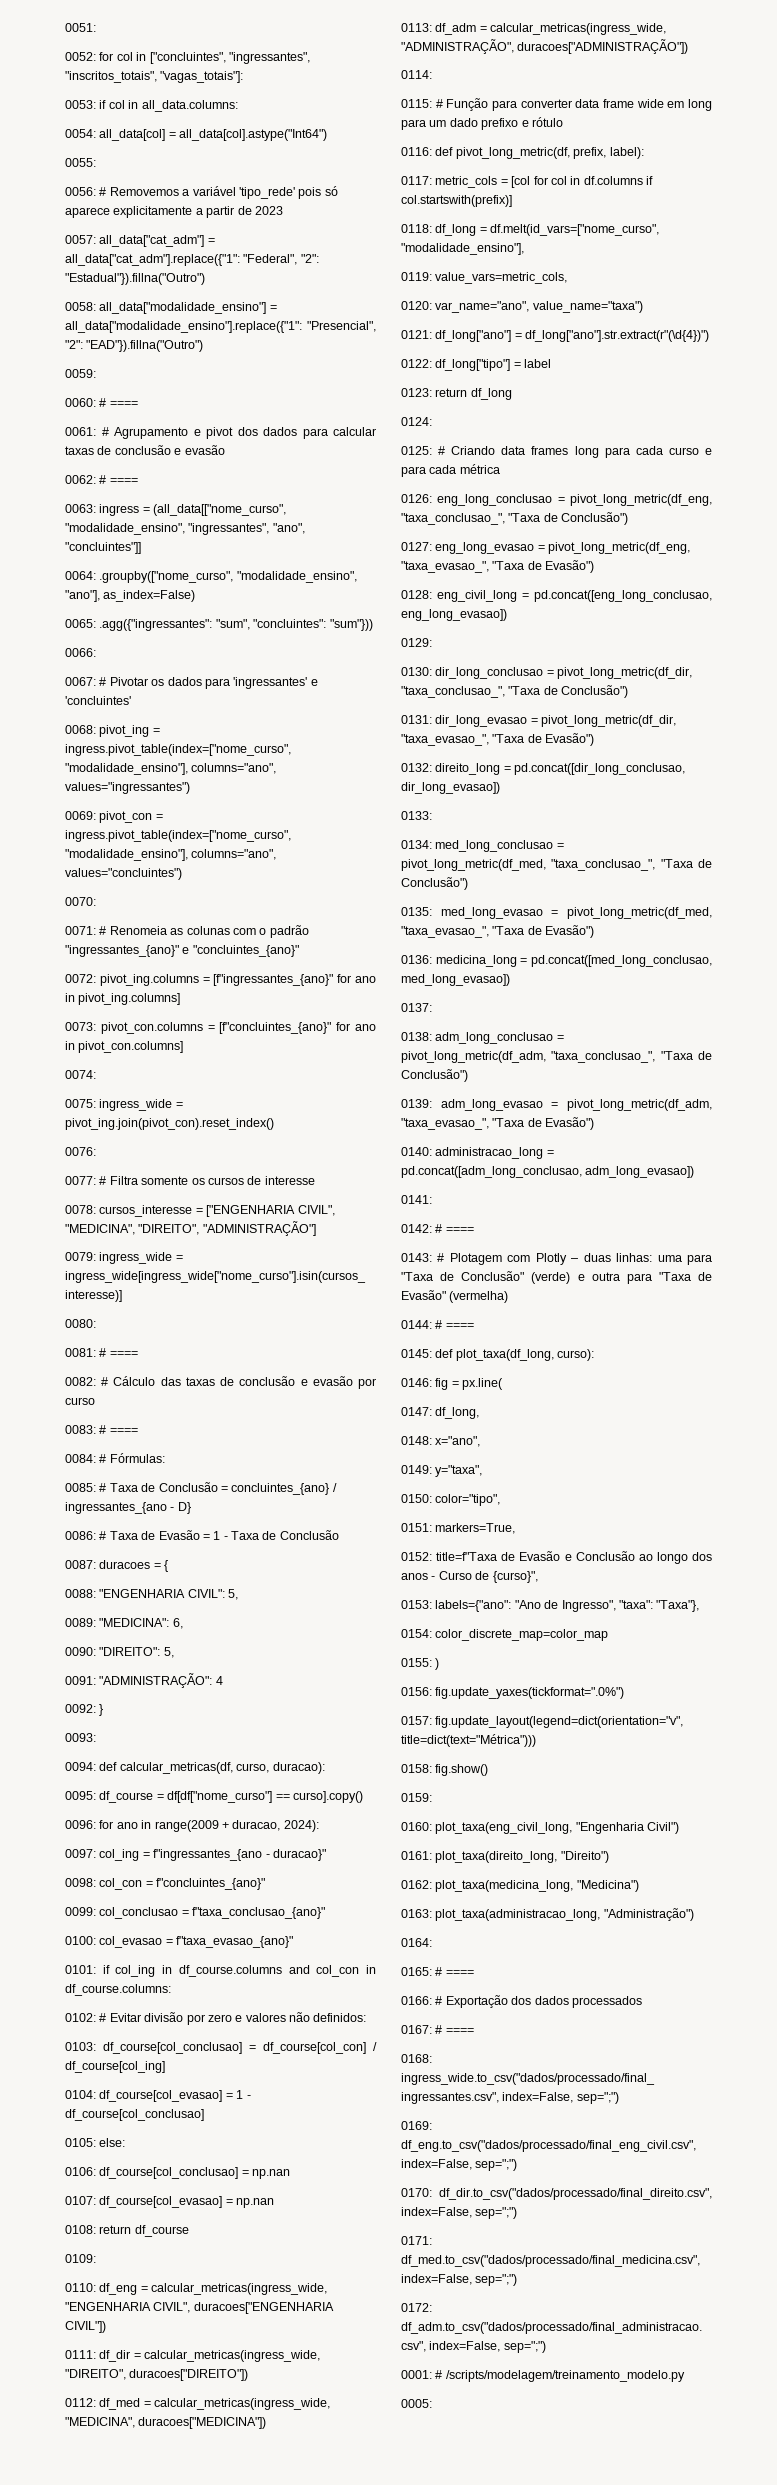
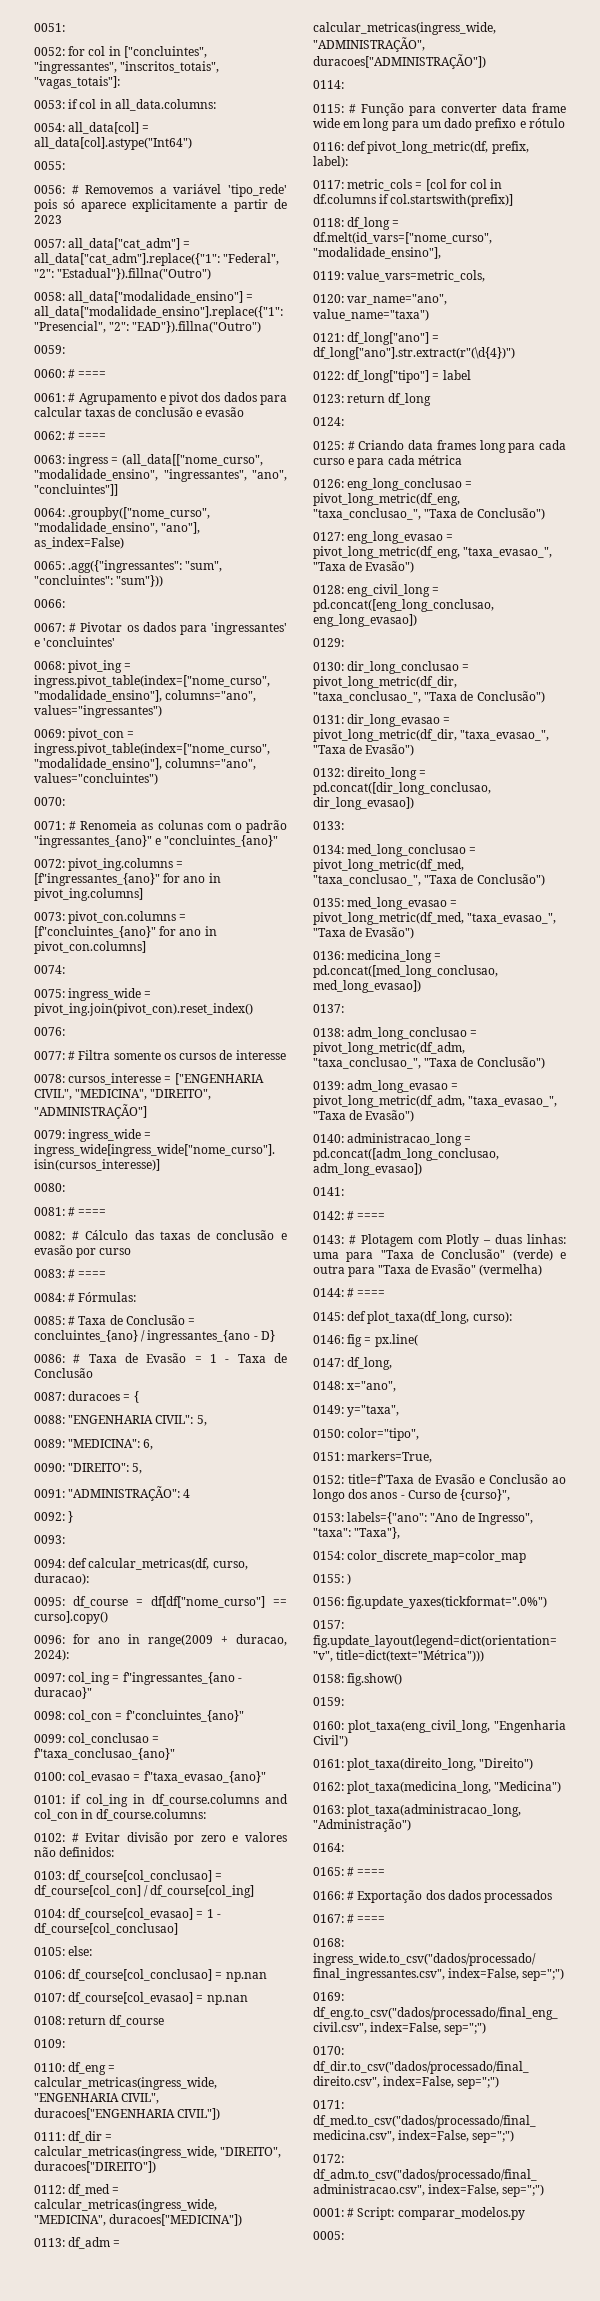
- 0001: # /scripts/modelagem/treinamento_modelo.py
+ 0001: # Script: comparar_modelos.py

